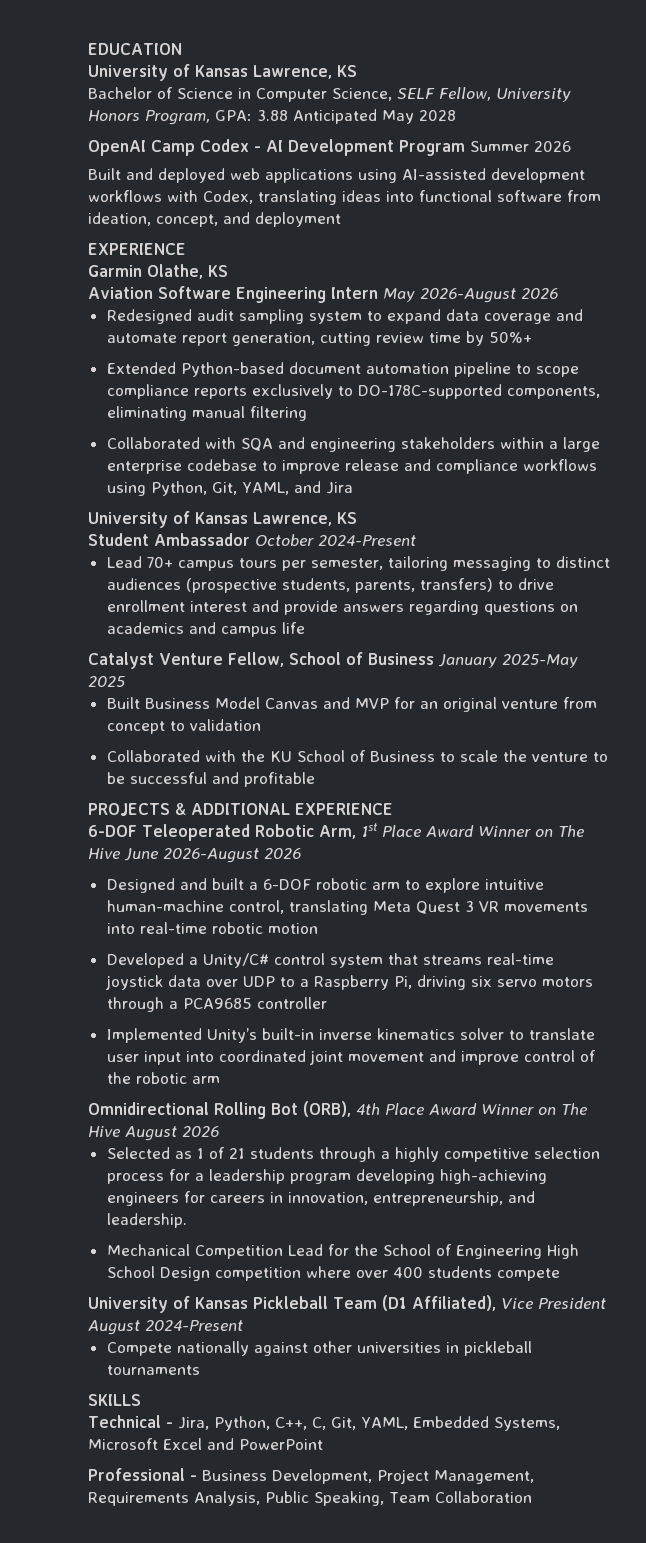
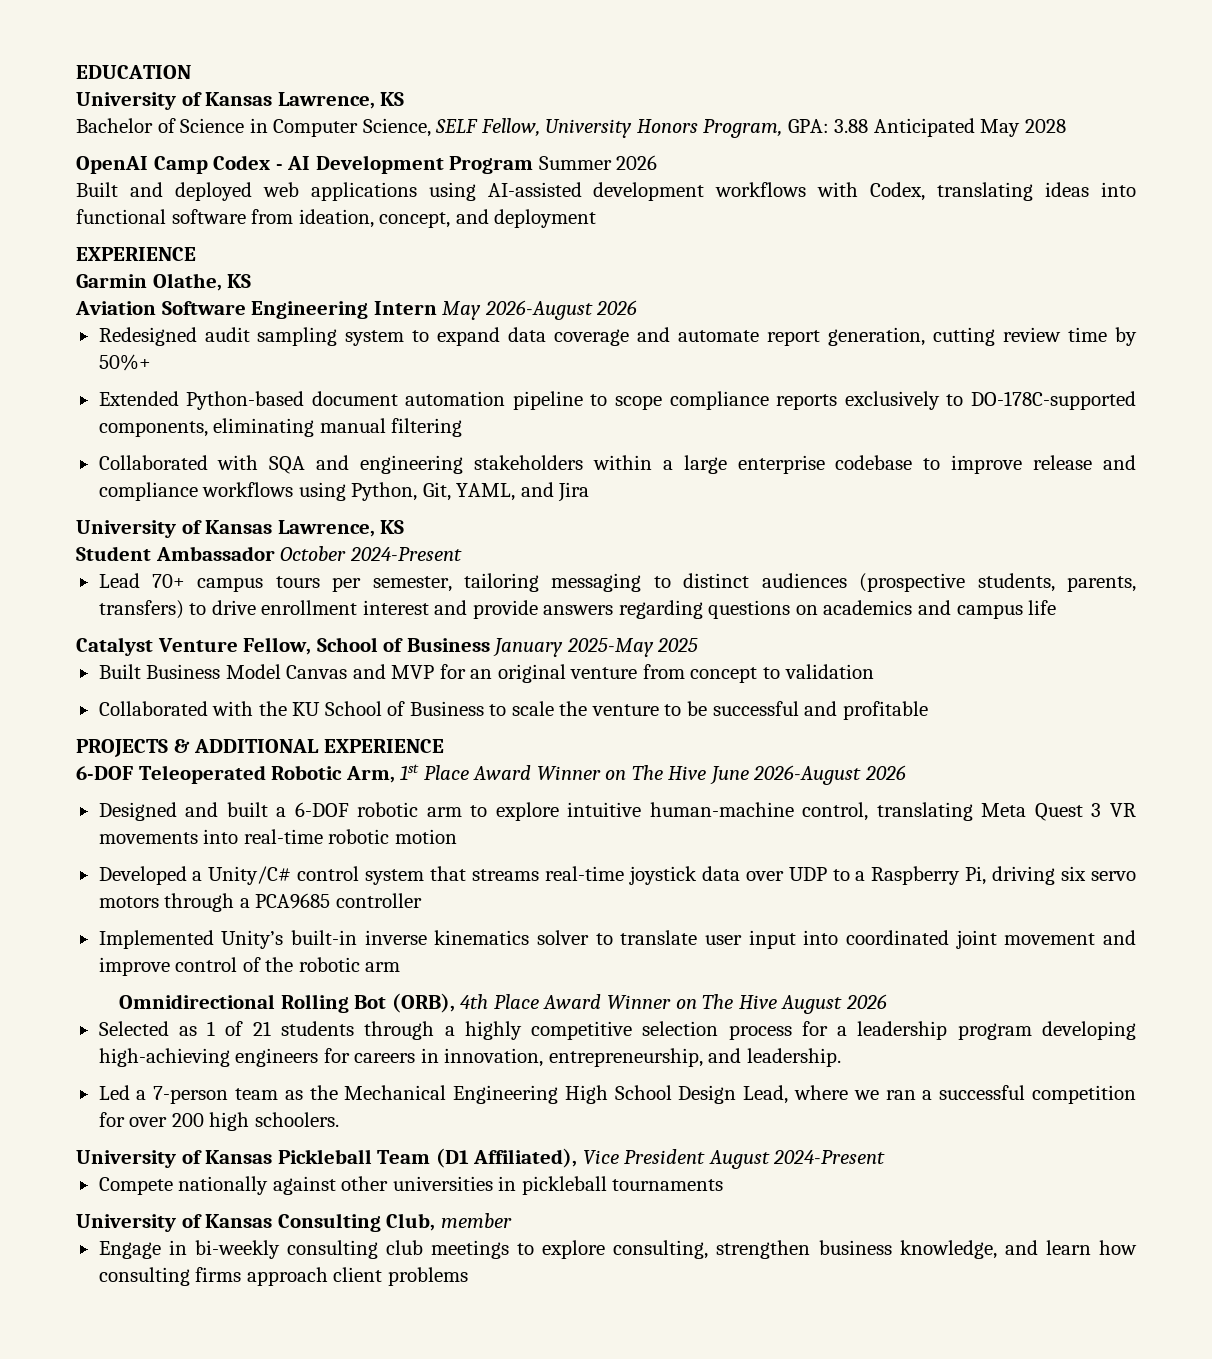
- Mechanical Competition Lead for the School of Engineering High School Design competition where over 400 students compete
+ Led a 7-person team as the Mechanical Engineering High School Design Lead, where we ran a successful competition for over 200 high schoolers.
- SKILLS
- Technical - Jira, Python, C++, C, Git, YAML, Embedded Systems, Microsoft Excel and PowerPoint
- Professional - Business Development, Project Management, Requirements Analysis, Public Speaking, Team Collaboration
+ University of Kansas Consulting Club, member
+ Engage in bi-weekly consulting club meetings to explore consulting, strengthen business knowledge, and learn how consulting firms approach client problems

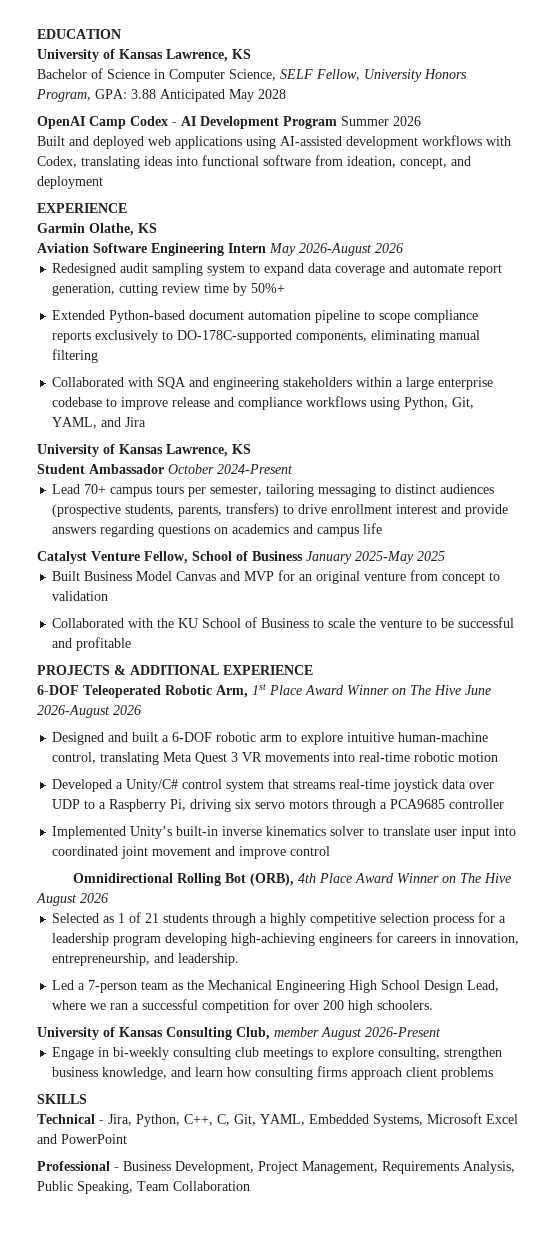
- Implemented Unity’s built-in inverse kinematics solver to translate user input into coordinated joint movement and improve control of the robotic arm
+ Implemented Unity’s built-in inverse kinematics solver to translate user input into coordinated joint movement and improve control
- University of Kansas Pickleball Team (D1 Affiliated), Vice President August 2024-Present
- Compete nationally against other universities in pickleball tournaments
- University of Kansas Consulting Club, member
+ University of Kansas Consulting Club, member August 2026-Present
+ SKILLS
+ Technical - Jira, Python, C++, C, Git, YAML, Embedded Systems, Microsoft Excel and PowerPoint
+ Professional - Business Development, Project Management, Requirements Analysis, Public Speaking, Team Collaboration

